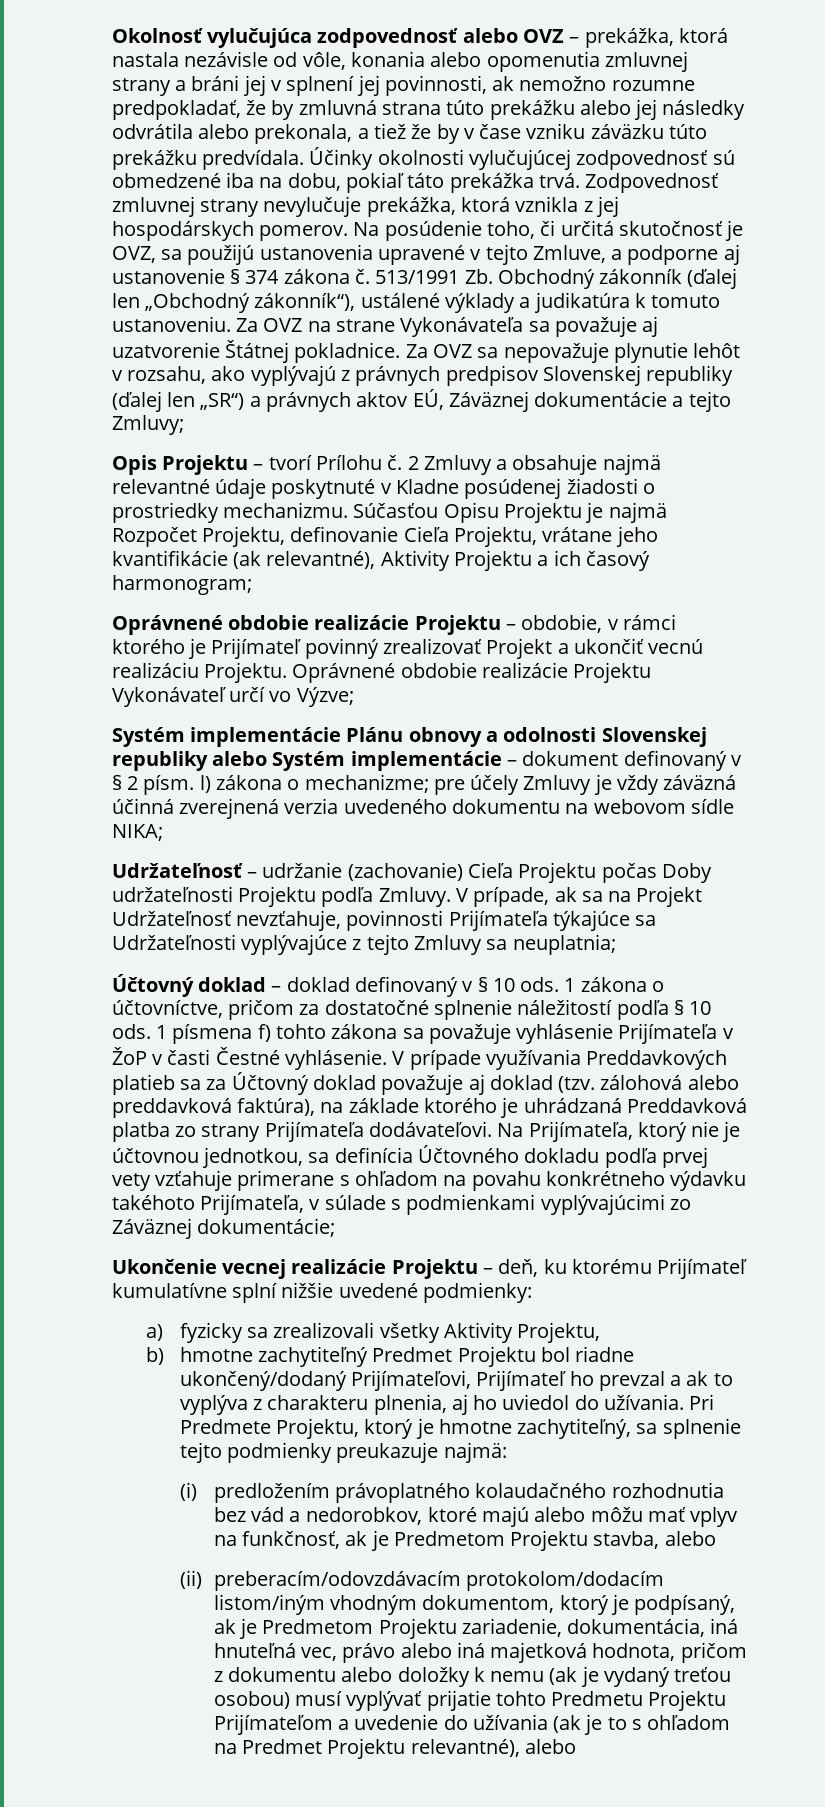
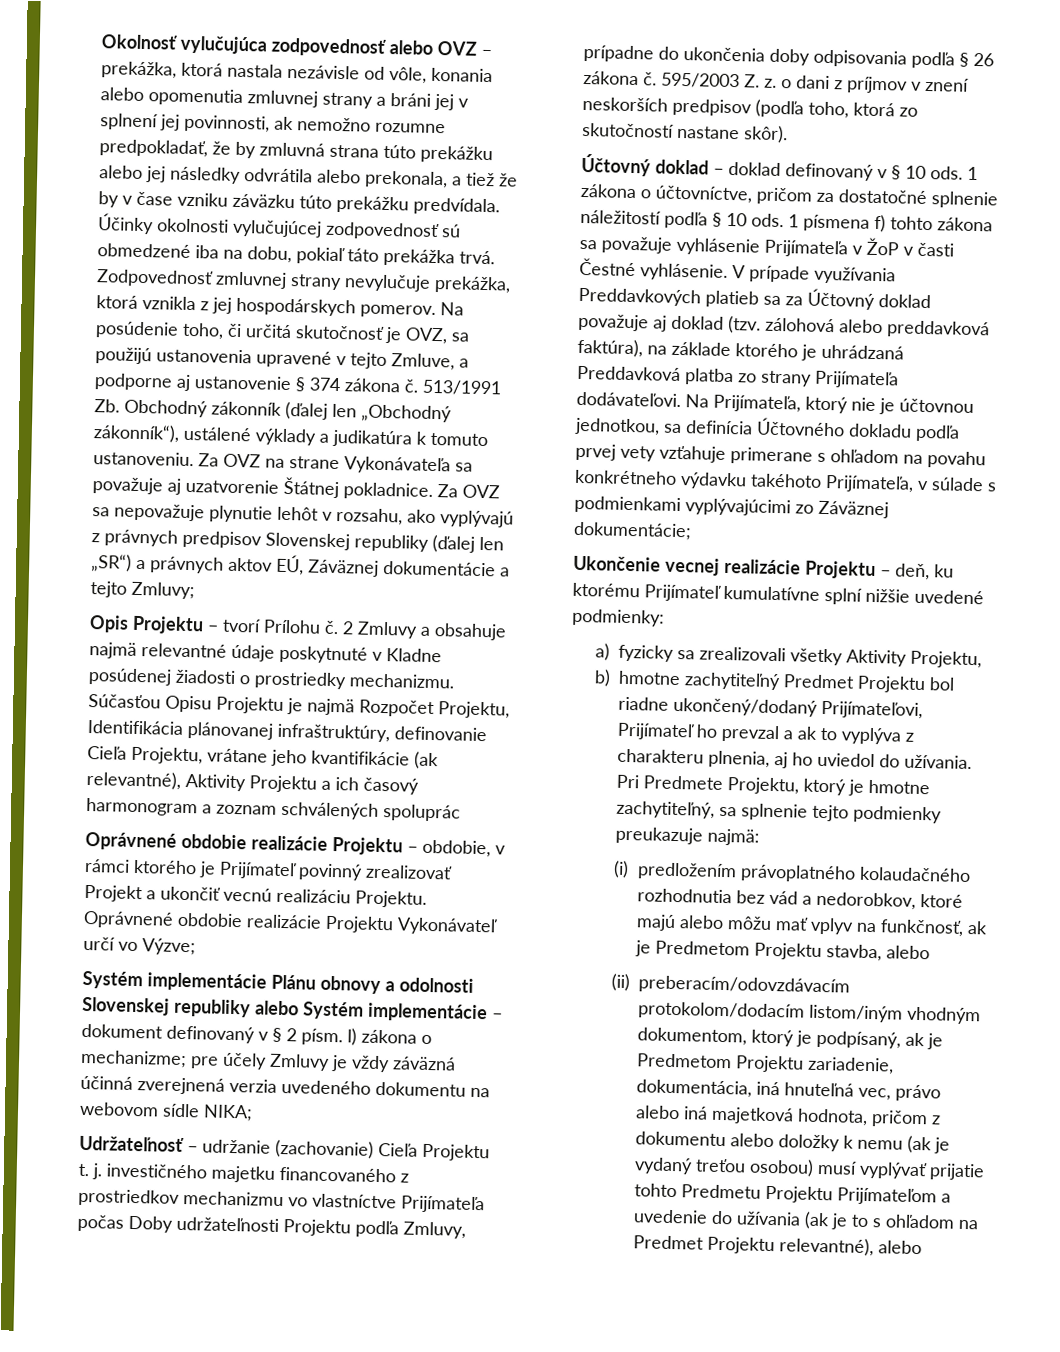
- Súčasťou Opisu Projektu je najmä Rozpočet Projektu, definovanie Cieľa Projektu, vrátane jeho kvantifikácie (ak relevantné), Aktivity Projektu a ich časový harmonogram;
+ Súčasťou Opisu Projektu je najmä Rozpočet Projektu, Identifikácia plánovanej infraštruktúry, definovanie Cieľa Projektu, vrátane jeho kvantifikácie (ak relevantné), Aktivity Projektu a ich časový harmonogram a zoznam schválených spoluprác
- Udržateľnosť – udržanie (zachovanie) Cieľa Projektu počas Doby udržateľnosti Projektu podľa Zmluvy. V prípade, ak sa na Projekt Udržateľnosť nevzťahuje, povinnosti Prijímateľa týkajúce sa Udržateľnosti vyplývajúce z tejto Zmluvy sa neuplatnia;
+ Udržateľnosť – udržanie (zachovanie) Cieľa Projektu t. j. investičného majetku financovaného z prostriedkov mechanizmu vo vlastníctve Prijímateľa počas Doby udržateľnosti Projektu podľa Zmluvy, prípadne do ukončenia doby odpisovania podľa § 26 zákona č. 595/2003 Z. z. o dani z príjmov v znení neskorších predpisov (podľa toho, ktorá zo skutočností nastane skôr).

